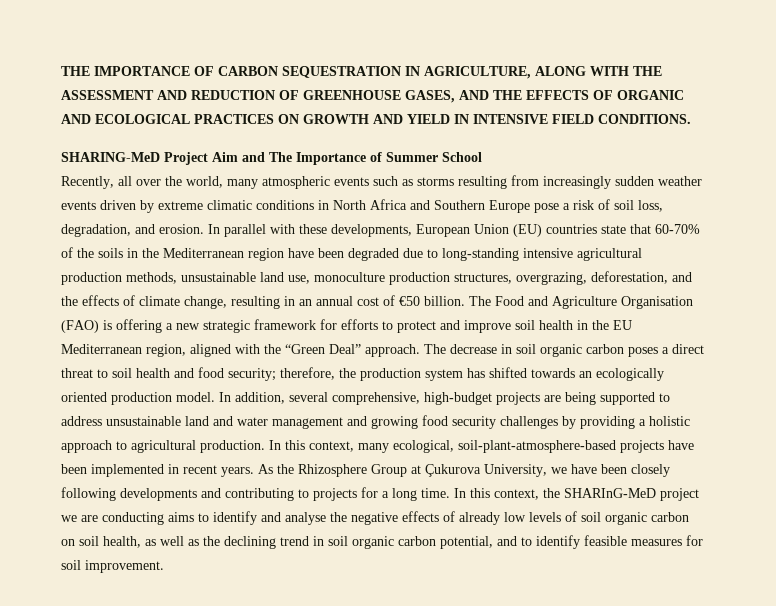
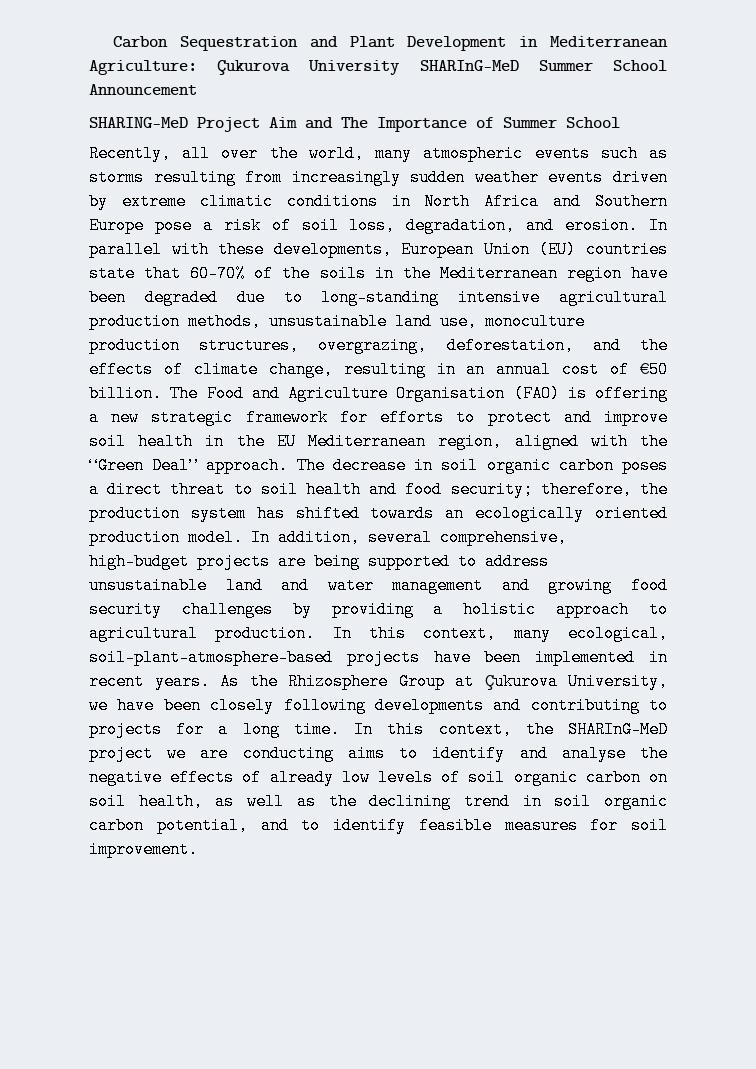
- THE IMPORTANCE OF CARBON SEQUESTRATION IN AGRICULTURE, ALONG WITH THE ASSESSMENT AND REDUCTION OF GREENHOUSE GASES, AND THE EFFECTS OF ORGANIC AND ECOLOGICAL PRACTICES ON GROWTH AND YIELD IN INTENSIVE FIELD CONDITIONS.
+ Carbon Sequestration and Plant Development in Mediterranean Agriculture: Çukurova University SHARInG-MeD Summer School Announcement

